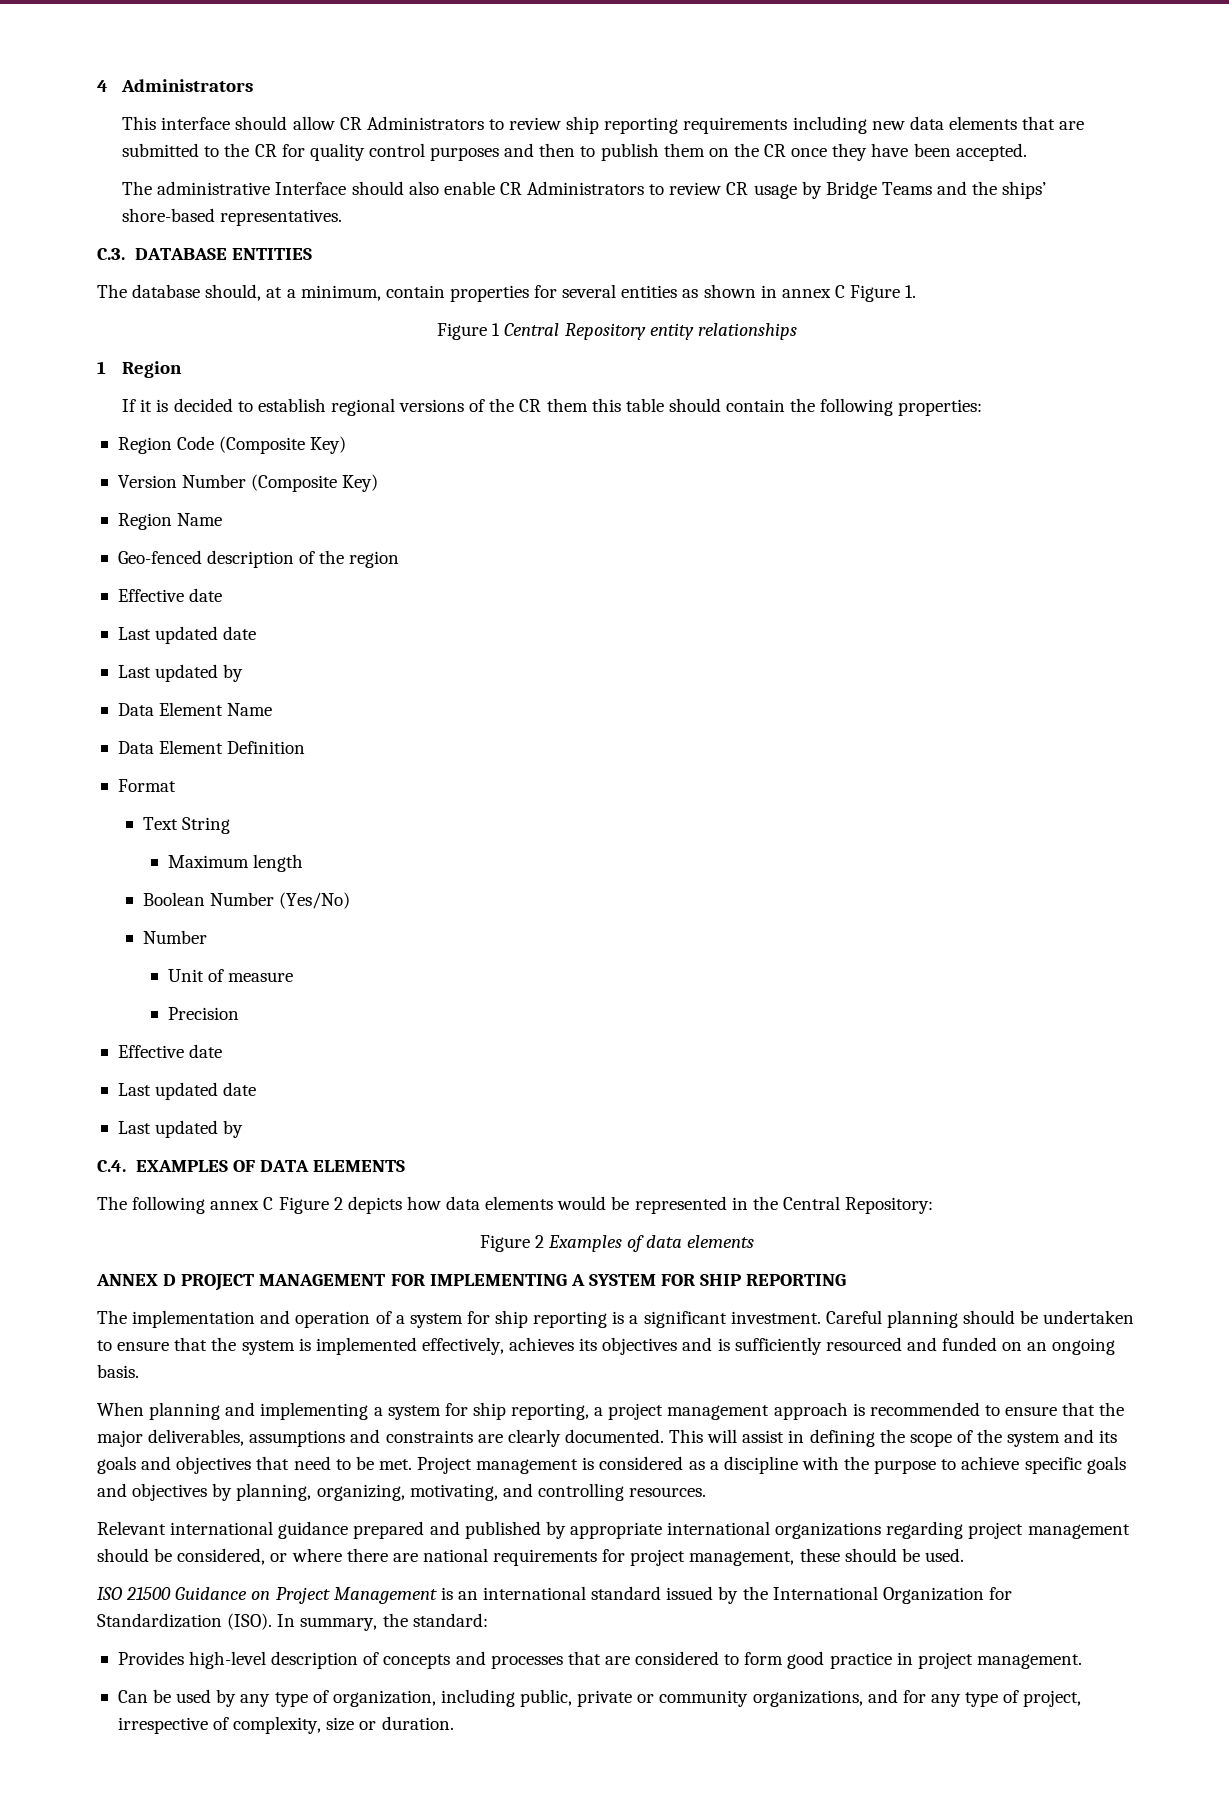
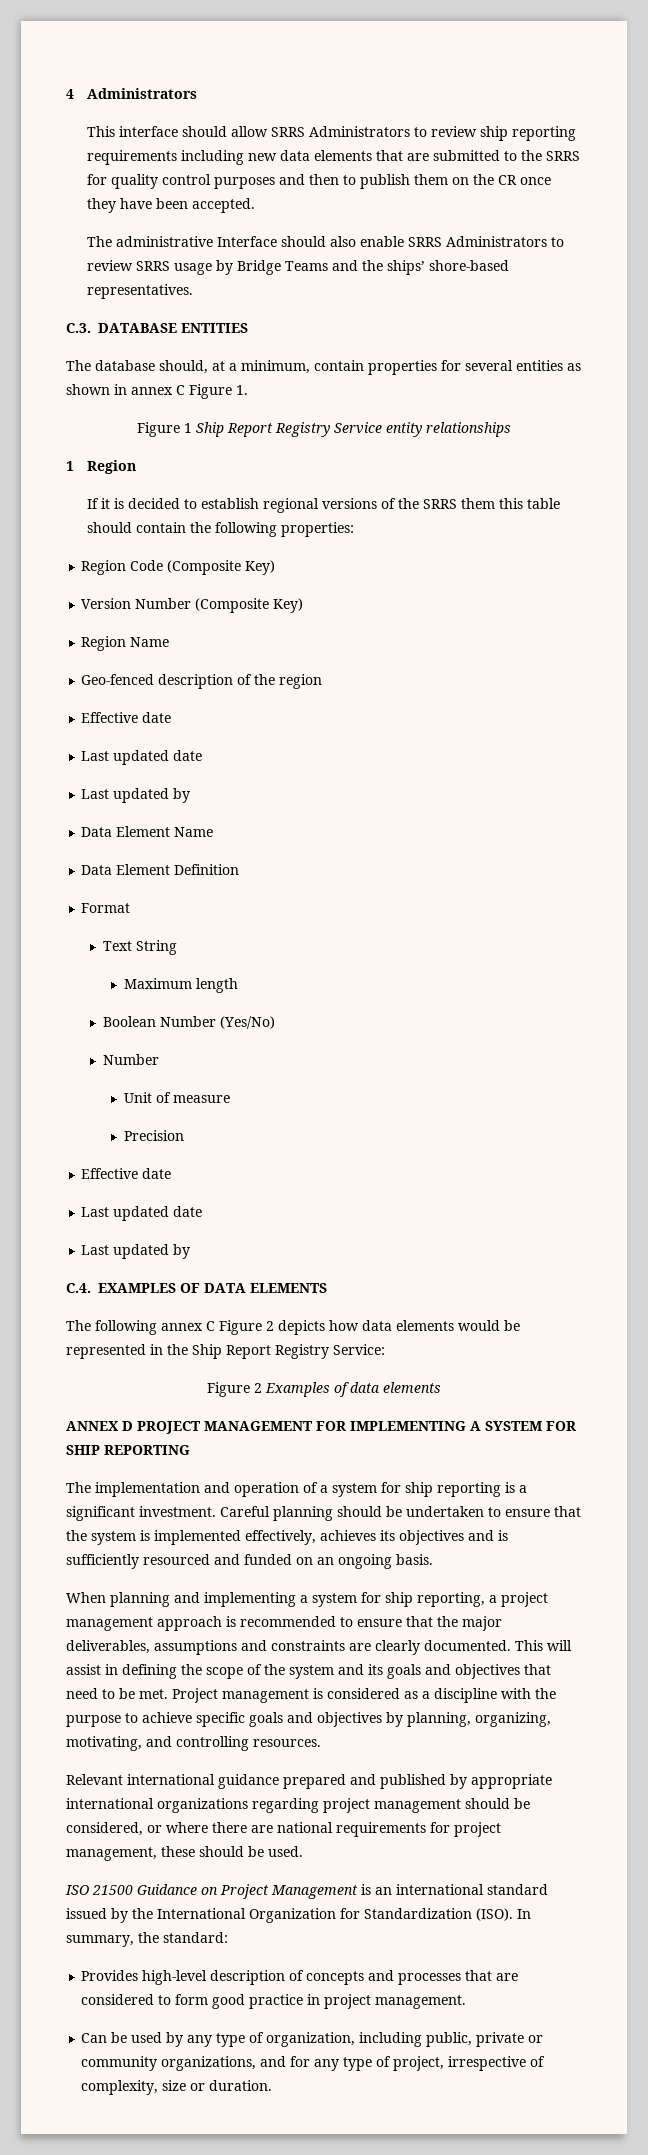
- This interface should allow CR Administrators to review ship reporting requirements including new data elements that are submitted to the CR for quality control purposes and then to publish them on the CR once they have been accepted.
+ This interface should allow SRRS Administrators to review ship reporting requirements including new data elements that are submitted to the SRRS for quality control purposes and then to publish them on the CR once they have been accepted.
- The administrative Interface should also enable CR Administrators to review CR usage by Bridge Teams and the ships’ shore-based representatives.
+ The administrative Interface should also enable SRRS Administrators to review SRRS usage by Bridge Teams and the ships’ shore-based representatives.
- Figure 1 Central Repository entity relationships
+ Figure 1 Ship Report Registry Service entity relationships
- If it is decided to establish regional versions of the CR them this table should contain the following properties:
+ If it is decided to establish regional versions of the SRRS them this table should contain the following properties:
- The following annex C Figure 2 depicts how data elements would be represented in the Central Repository:
+ The following annex C Figure 2 depicts how data elements would be represented in the Ship Report Registry Service:

